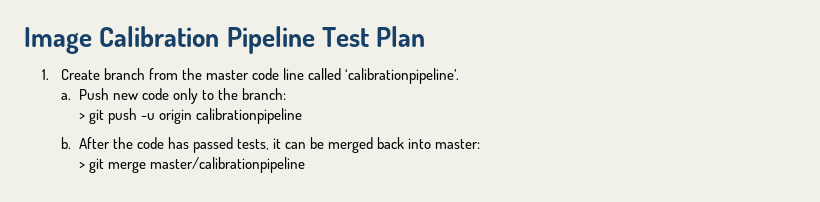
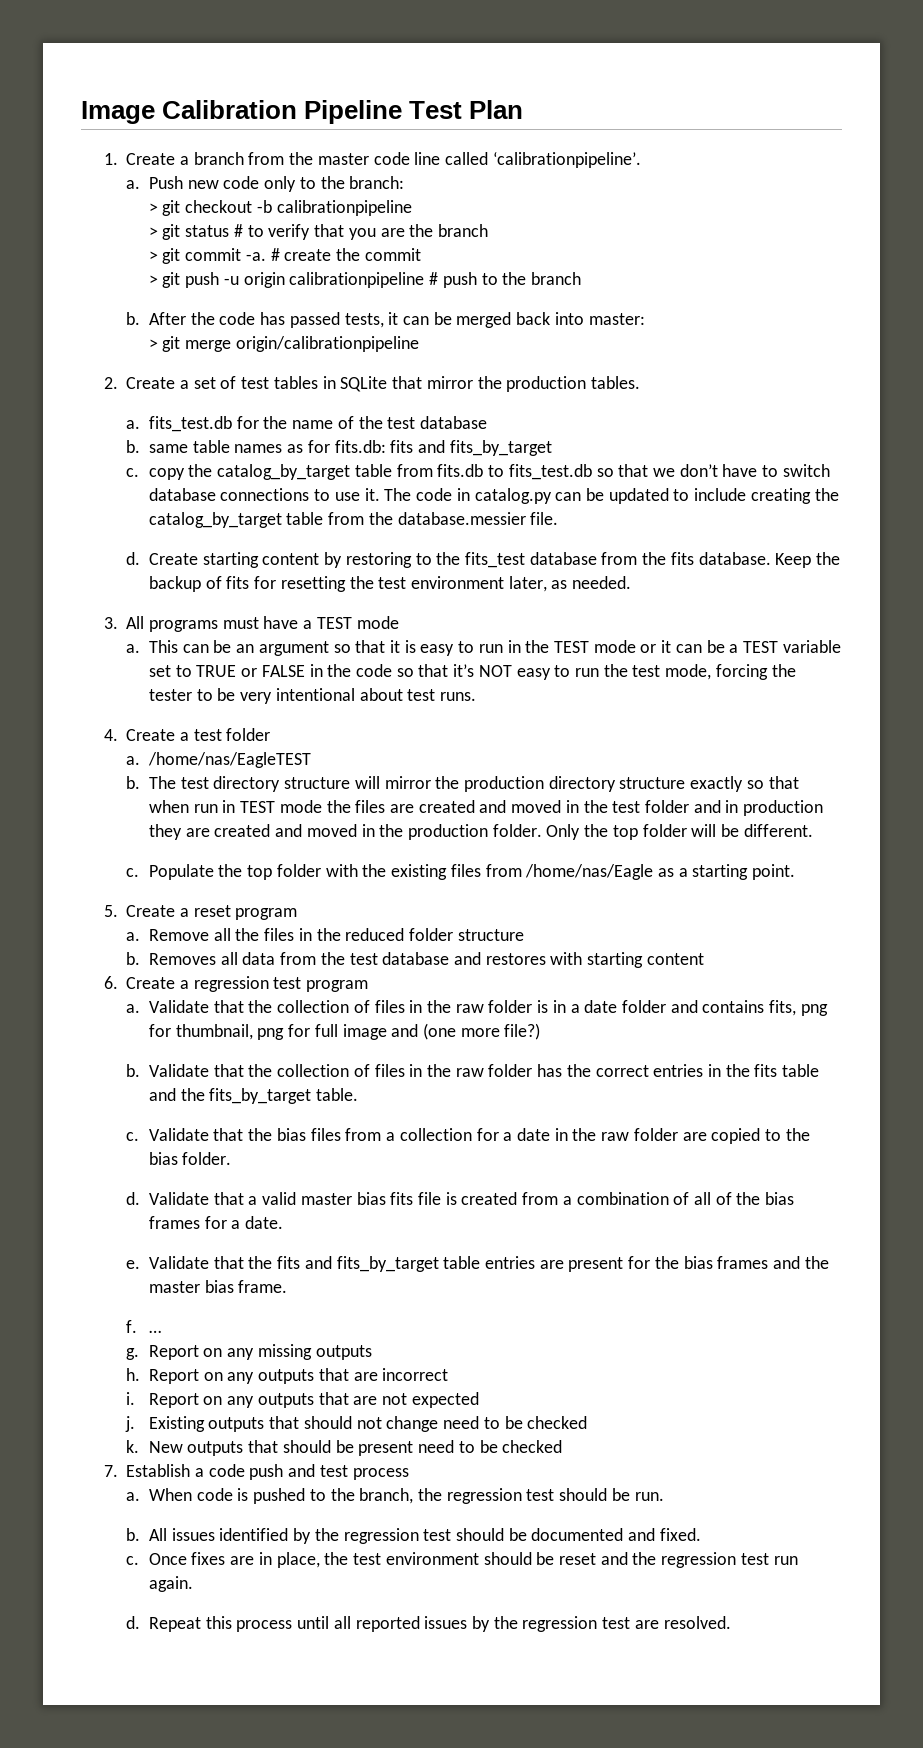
- 1. Create branch from the master code line called ‘calibrationpipeline’.
+ 1. Create a branch from the master code line called ‘calibrationpipeline’.
+ > git checkout -b calibrationpipeline
+ > git status # to verify that you are the branch
+ > git commit -a. # create the commit
- > git push -u origin calibrationpipeline
+ > git push -u origin calibrationpipeline # push to the branch
- > git merge master/calibrationpipeline
+ > git merge origin/calibrationpipeline
+ 2. Create a set of test tables in SQLite that mirror the production tables.
+ a. fits_test.db for the name of the test database
+ b. same table names as for fits.db: fits and fits_by_target
+ c. copy the catalog_by_target table from fits.db to fits_test.db so that we don’t have to switch database connections to use it. The code in catalog.py can be updated to include creating the catalog_by_target table from the database.messier file.
+ d. Create starting content by restoring to the fits_test database from the fits database. Keep the backup of fits for resetting the test environment later, as needed.
+ 3. All programs must have a TEST mode
+ a. This can be an argument so that it is easy to run in the TEST mode or it can be a TEST variable set to TRUE or FALSE in the code so that it’s NOT easy to run the test mode, forcing the tester to be very intentional about test runs.
+ 4. Create a test folder
+ a. /home/nas/EagleTEST
+ b. The test directory structure will mirror the production directory structure exactly so that when run in TEST mode the files are created and moved in the test folder and in production they are created and moved in the production folder. Only the top folder will be different.
+ c. Populate the top folder with the existing files from /home/nas/Eagle as a starting point.
+ 5. Create a reset program
+ a. Remove all the files in the reduced folder structure
+ b. Removes all data from the test database and restores with starting content
+ 6. Create a regression test program
+ a. Validate that the collection of files in the raw folder is in a date folder and contains fits, png for thumbnail, png for full image and (one more file?)
+ b. Validate that the collection of files in the raw folder has the correct entries in the fits table and the fits_by_target table.
+ c. Validate that the bias files from a collection for a date in the raw folder are copied to the bias folder.
+ d. Validate that a valid master bias fits file is created from a combination of all of the bias frames for a date.
+ e. Validate that the fits and fits_by_target table entries are present for the bias frames and the master bias frame.
+ f. …
+ g. Report on any missing outputs
+ h. Report on any outputs that are incorrect
+ i. Report on any outputs that are not expected
+ j. Existing outputs that should not change need to be checked
+ k. New outputs that should be present need to be checked
+ 7. Establish a code push and test process
+ a. When code is pushed to the branch, the regression test should be run.
+ b. All issues identified by the regression test should be documented and fixed.
+ c. Once fixes are in place, the test environment should be reset and the regression test run again.
+ d. Repeat this process until all reported issues by the regression test are resolved.

